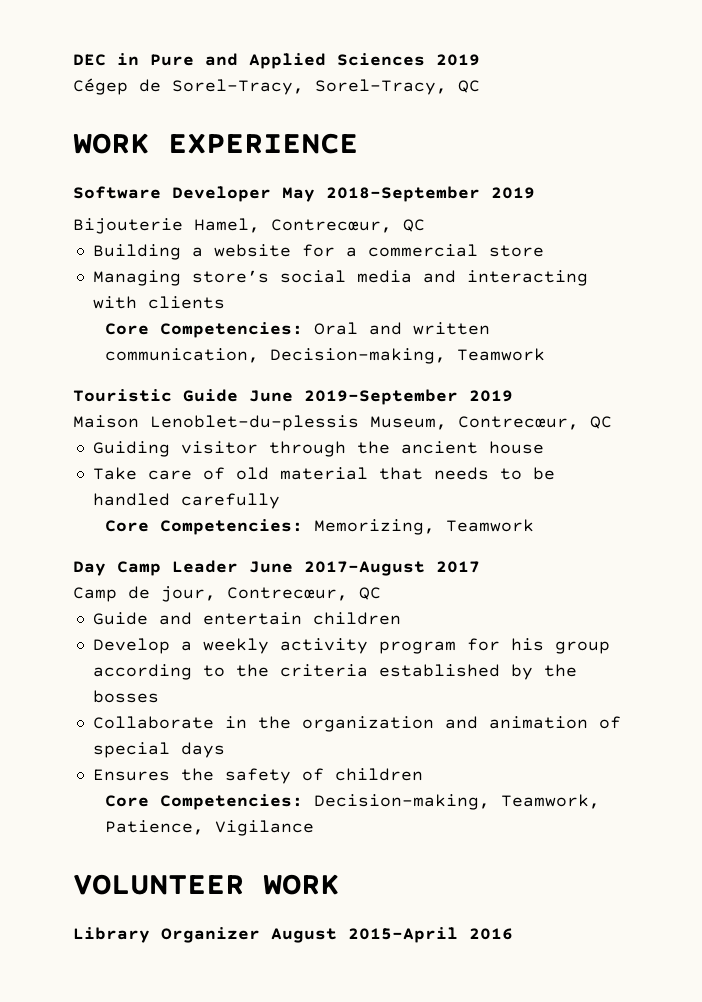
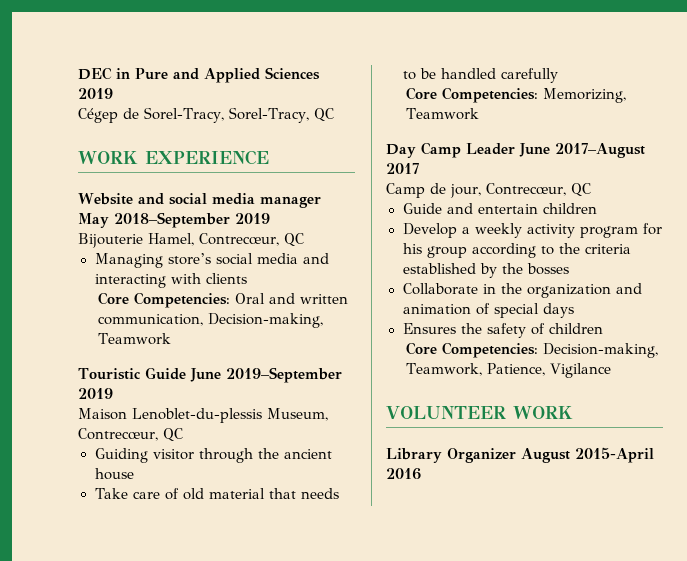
- Software Developer May 2018–September 2019
+ Website and social media manager May 2018–September 2019
- Building a website for a commercial store

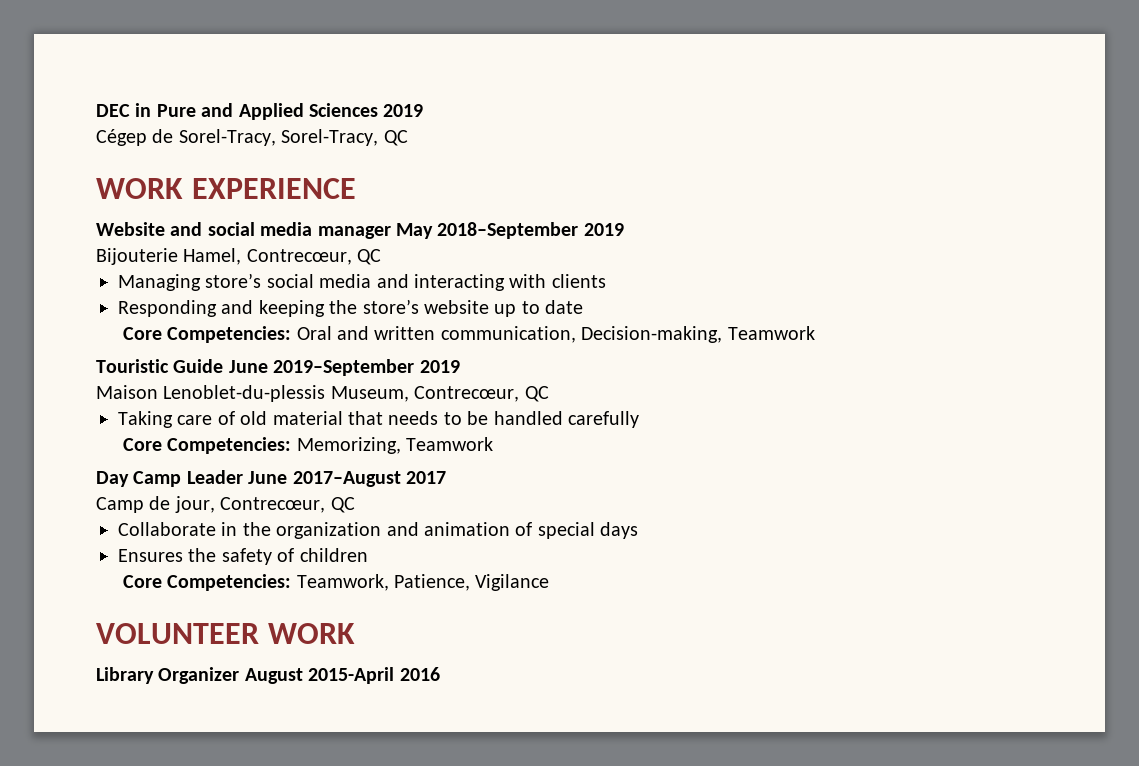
+ Responding and keeping the store’s website up to date
- Guiding visitor through the ancient house
- Take care of old material that needs to be handled carefully
+ Taking care of old material that needs to be handled carefully
- Guide and entertain children
- Develop a weekly activity program for his group according to the criteria established by the bosses
- Core Competencies: Decision-making, Teamwork, Patience, Vigilance
+ Core Competencies: Teamwork, Patience, Vigilance

